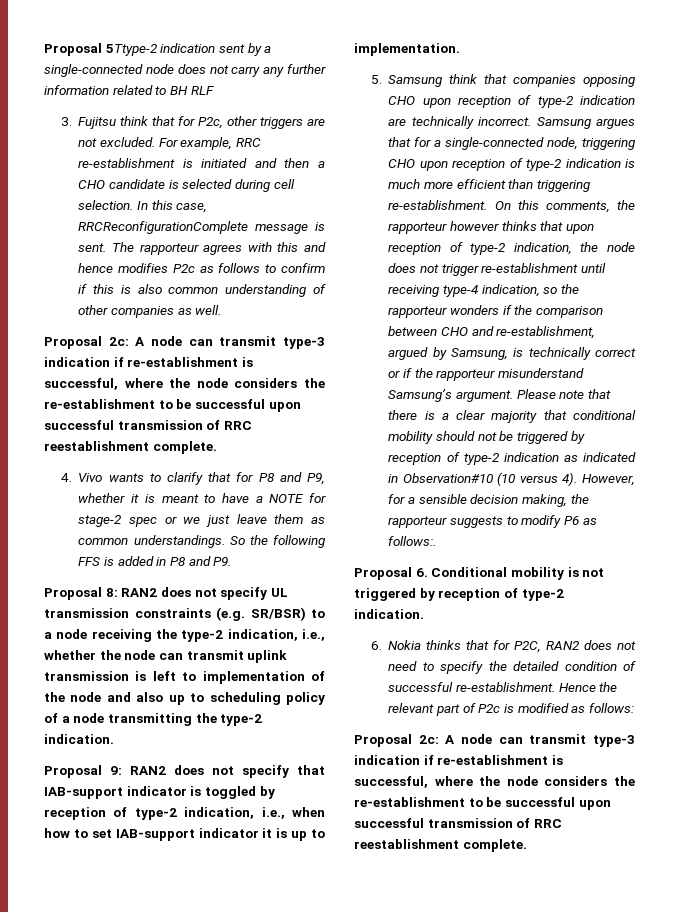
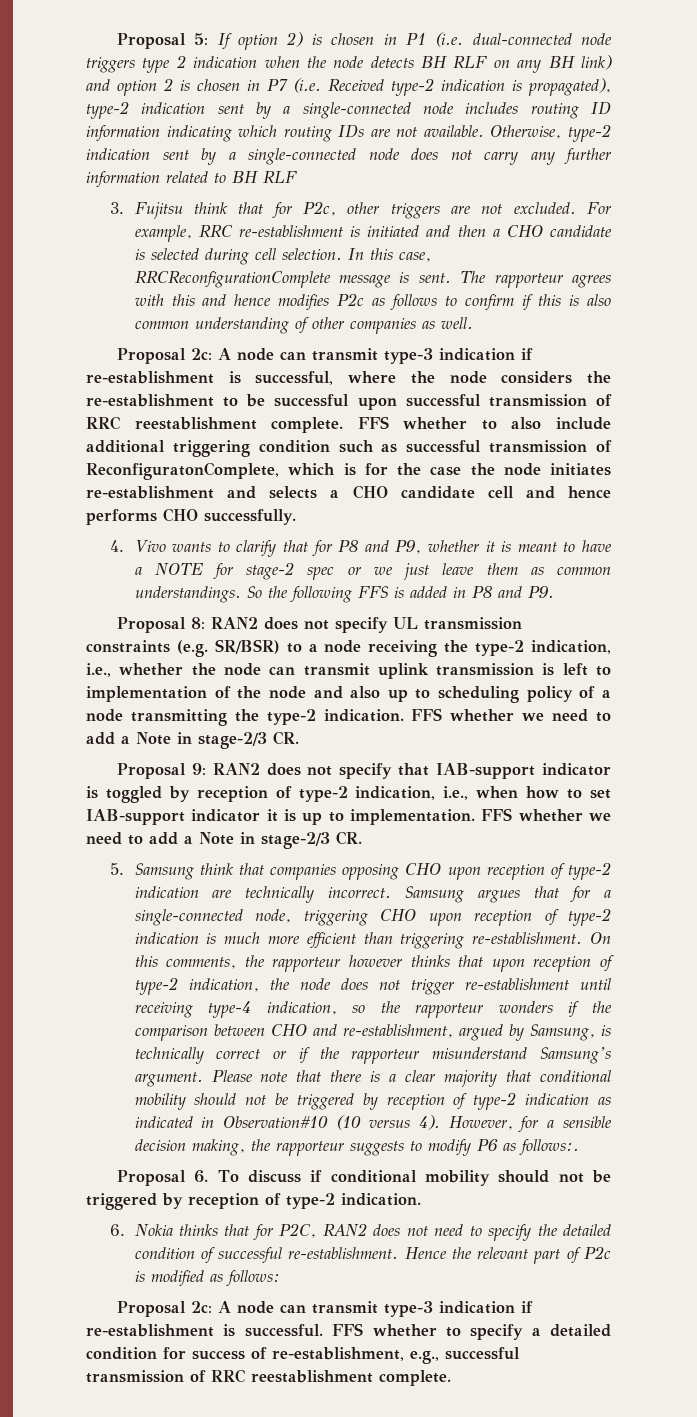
- Proposal 5Ttype-2 indication sent by a single-connected node does not carry any further information related to BH RLF
+ Proposal 5: If option 2) is chosen in P1 (i.e. dual-connected node triggers type 2 indication when the node detects BH RLF on any BH link) and option 2 is chosen in P7 (i.e. Received type-2 indication is propagated), type-2 indication sent by a single-connected node includes routing ID information indicating which routing IDs are not available. Otherwise, type-2 indication sent by a single-connected node does not carry any further information related to BH RLF
+ FFS whether to also include additional triggering condition such as successful transmission of ReconfiguratonComplete, which is for the case the node initiates re-establishment and selects a CHO candidate cell and hence performs CHO successfully.
- Proposal 8: RAN2 does not specify UL transmission constraints (e.g. SR/BSR) to a node receiving the type-2 indication, i.e., whether the node can transmit uplink transmission is left to implementation of the node and also up to scheduling policy of a node transmitting the type-2 indication.
+ Proposal 8: RAN2 does not specify UL transmission constraints (e.g. SR/BSR) to a node receiving the type-2 indication, i.e., whether the node can transmit uplink transmission is left to implementation of the node and also up to scheduling policy of a node transmitting the type-2 indication. FFS whether we need to add a Note in stage-2/3 CR.
- Proposal 9: RAN2 does not specify that IAB-support indicator is toggled by reception of type-2 indication, i.e., when how to set IAB-support indicator it is up to implementation.
+ Proposal 9: RAN2 does not specify that IAB-support indicator is toggled by reception of type-2 indication, i.e., when how to set IAB-support indicator it is up to implementation. FFS whether we need to add a Note in stage-2/3 CR.
- Proposal 6. Conditional mobility is not triggered by reception of type-2 indication.
+ Proposal 6. To discuss if conditional mobility should not be triggered by reception of type-2 indication.
  Hence the relevant part of P2c is modified as follows:
- Proposal 2c: A node can transmit type-3 indication if re-establishment is successful, where the node considers the re-establishment to be successful upon successful transmission of RRC reestablishment complete.
+ Proposal 2c: A node can transmit type-3 indication if re-establishment is successful. FFS whether to specify a detailed condition for success of re-establishment, e.g., successful transmission of RRC reestablishment complete.

